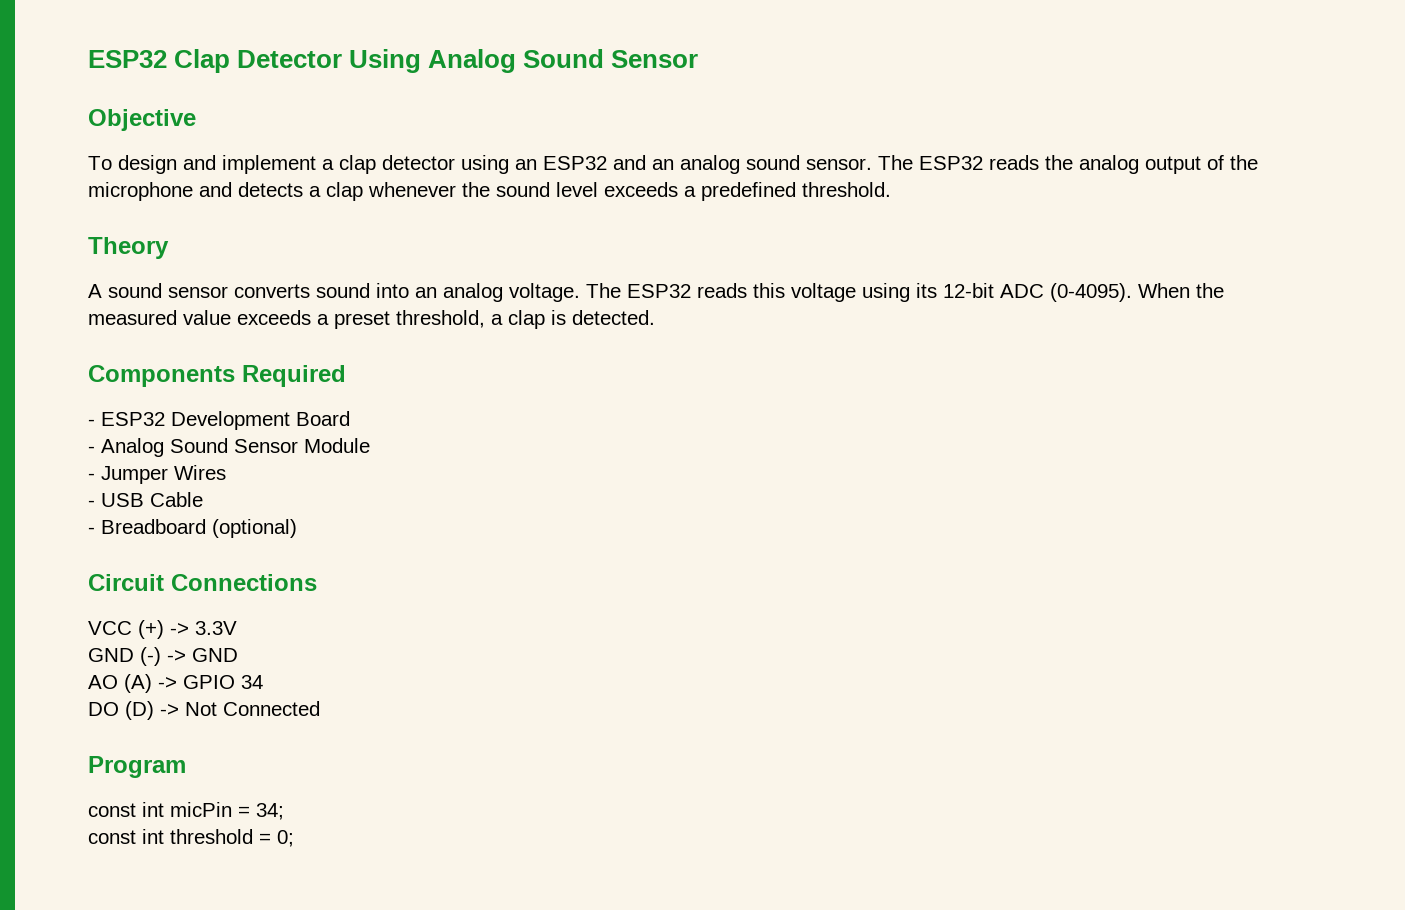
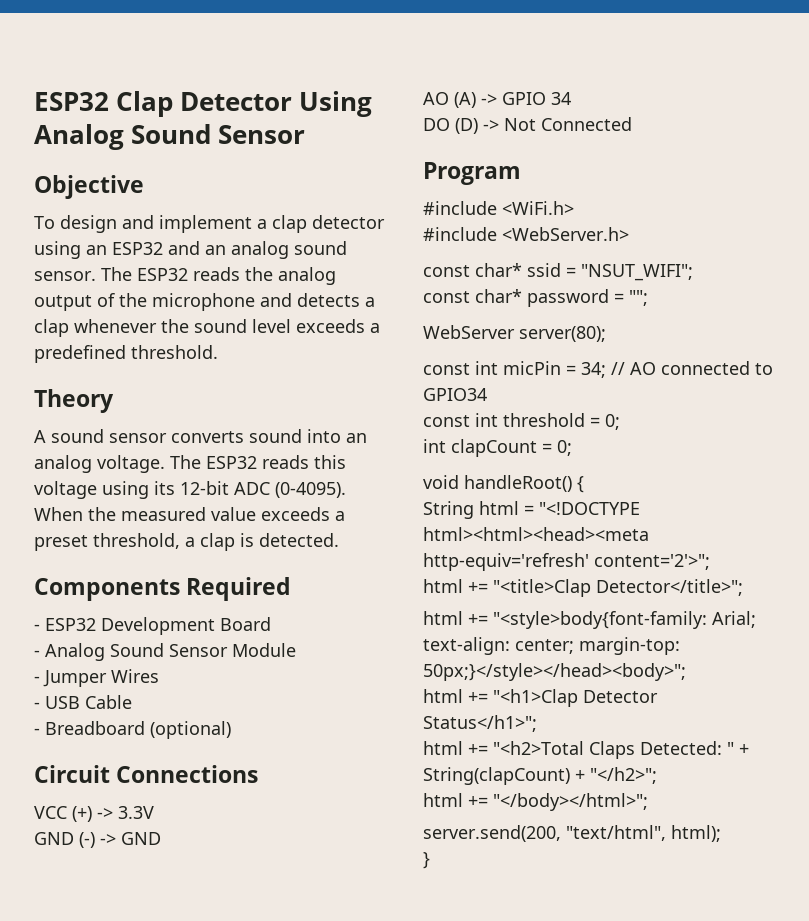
+ #include <WiFi.h>
+ #include <WebServer.h>
+ const char* ssid = "NSUT_WIFI";
+ const char* password = "";
+ WebServer server(80);
- const int micPin = 34;
+ const int micPin = 34; // AO connected to GPIO34
+ int clapCount = 0;
+ void handleRoot() {
+ String html = "<!DOCTYPE html><html><head><meta http-equiv='refresh' content='2'>";
+ html += "<title>Clap Detector</title>";
+ html += "<style>body{font-family: Arial; text-align: center; margin-top: 50px;}</style></head><body>";
+ html += "<h1>Clap Detector Status</h1>";
+ html += "<h2>Total Claps Detected: " + String(clapCount) + "</h2>";
+ html += "</body></html>";
+ server.send(200, "text/html", html);
+ }

